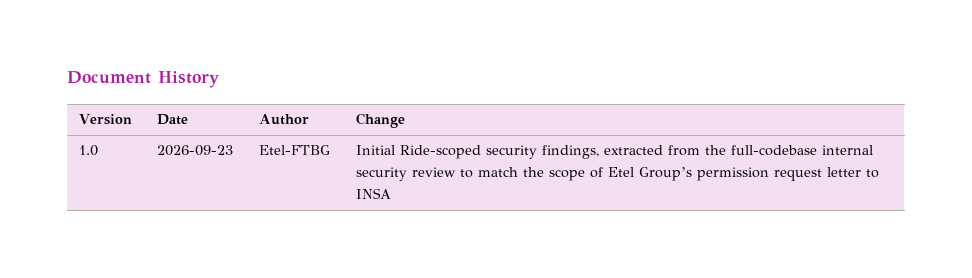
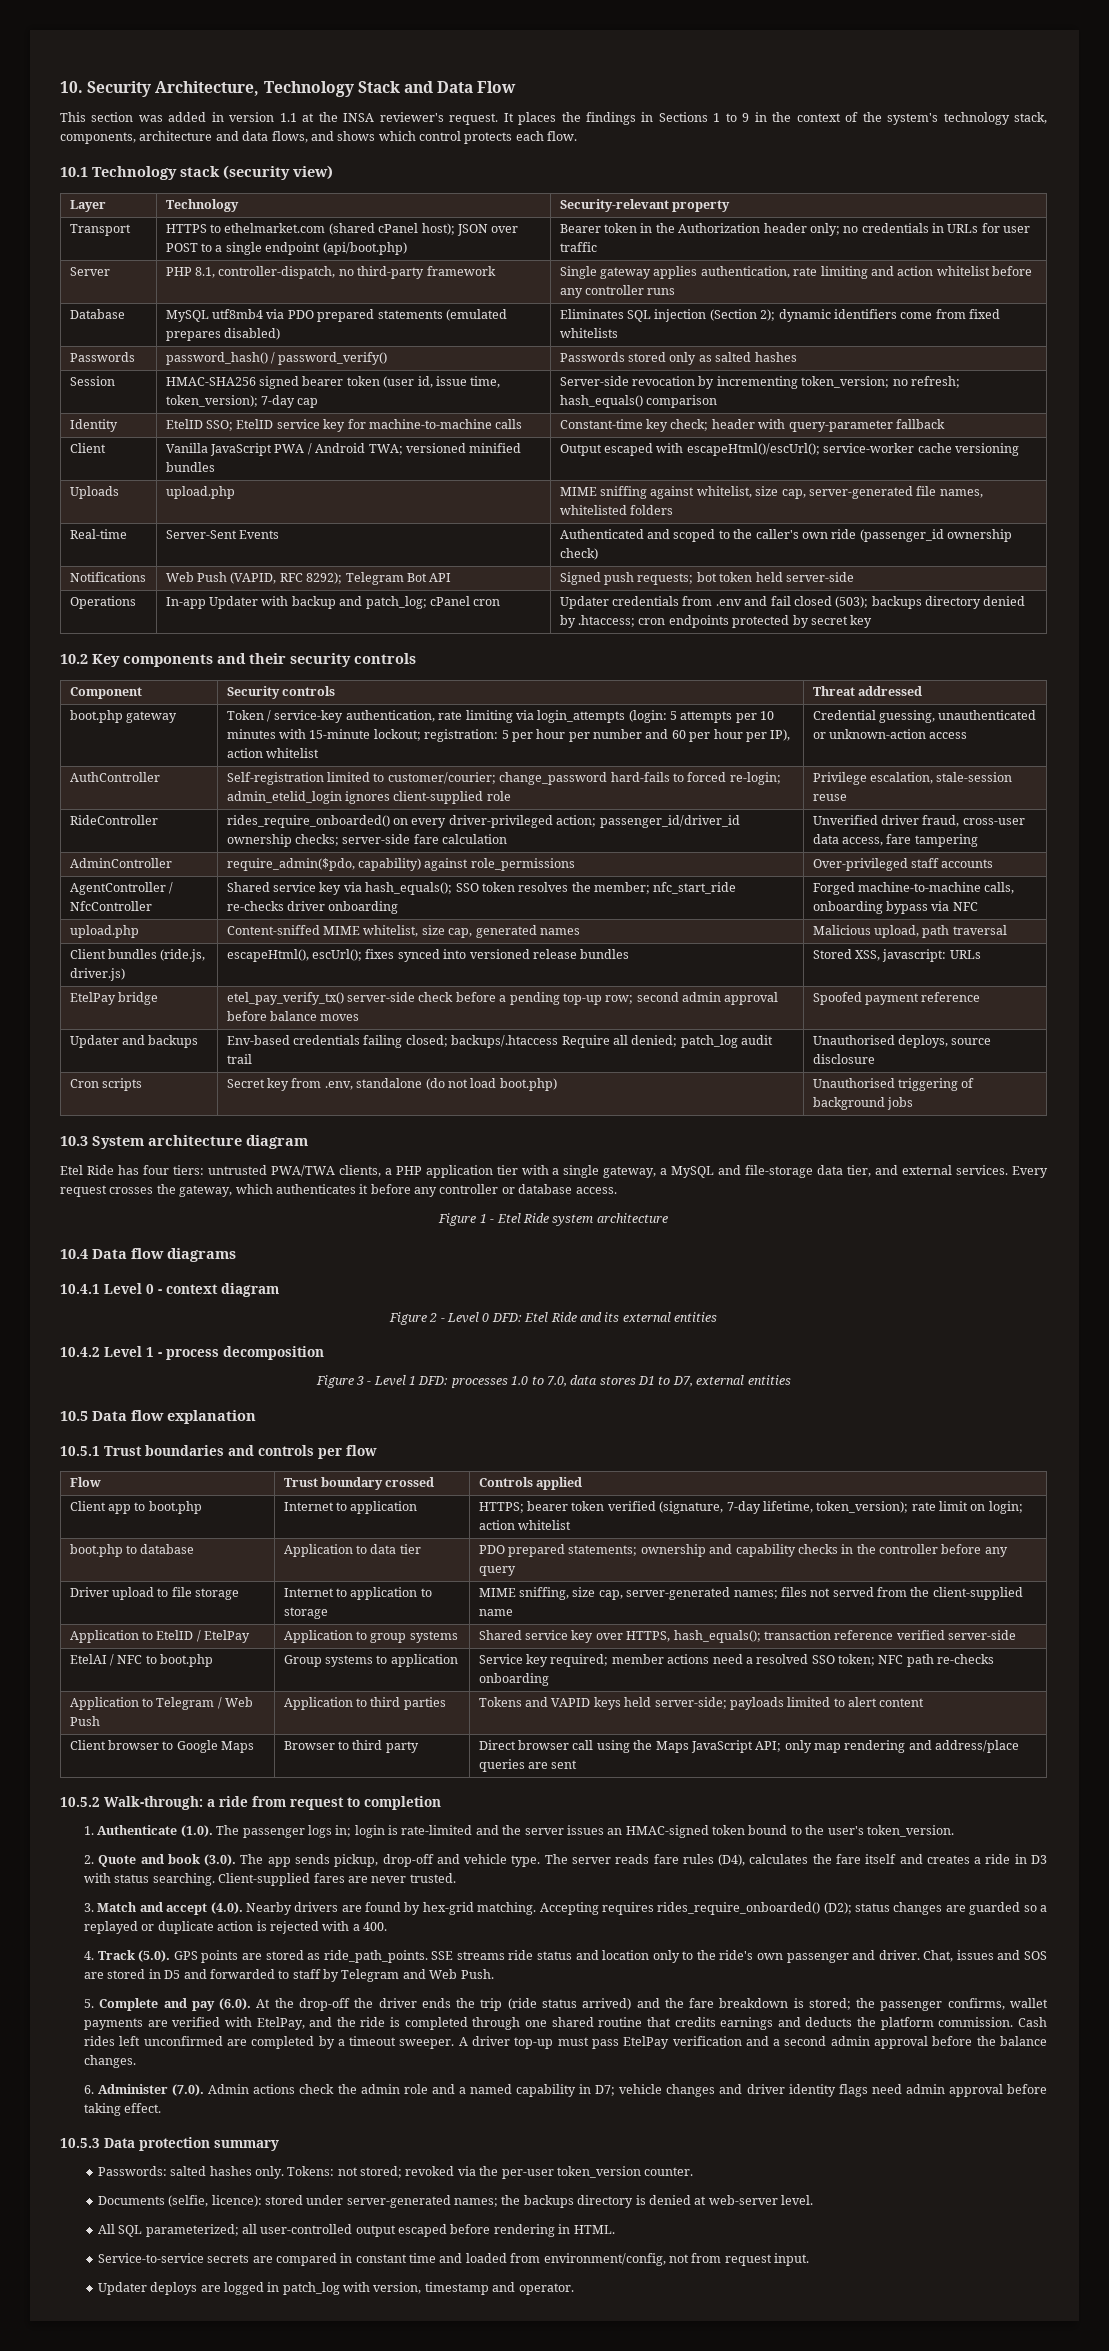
- Document History
- Version | Date | Author | Change
- 1.0 | 2026-09-23 | Etel-FTBG | Initial Ride-scoped security findings, extracted from the full-codebase internal security review to match the scope of Etel Group’s permission request letter to INSA
+ 10. Security Architecture, Technology Stack and Data Flow
+ This section was added in version 1.1 at the INSA reviewer's request. It places the findings in Sections 1 to 9 in the context of the system's technology stack, components, architecture and data flows, and shows which control protects each flow.
+ 10.1 Technology stack (security view)
+ Layer | Technology | Security-relevant property
+ Transport | HTTPS to ethelmarket.com (shared cPanel host); JSON over POST to a single endpoint (api/boot.php) | Bearer token in the Authorization header only; no credentials in URLs for user traffic
+ Server | PHP 8.1, controller-dispatch, no third-party framework | Single gateway applies authentication, rate limiting and action whitelist before any controller runs
+ Database | MySQL utf8mb4 via PDO prepared statements (emulated prepares disabled) | Eliminates SQL injection (Section 2); dynamic identifiers come from fixed whitelists
+ Passwords | password_hash() / password_verify() | Passwords stored only as salted hashes
+ Session | HMAC-SHA256 signed bearer token (user id, issue time, token_version); 7-day cap | Server-side revocation by incrementing token_version; no refresh; hash_equals() comparison
+ Identity | EtelID SSO; EtelID service key for machine-to-machine calls | Constant-time key check; header with query-parameter fallback
+ Client | Vanilla JavaScript PWA / Android TWA; versioned minified bundles | Output escaped with escapeHtml()/escUrl(); service-worker cache versioning
+ Uploads | upload.php | MIME sniffing against whitelist, size cap, server-generated file names, whitelisted folders
+ Real-time | Server-Sent Events | Authenticated and scoped to the caller's own ride (passenger_id ownership check)
+ Notifications | Web Push (VAPID, RFC 8292); Telegram Bot API | Signed push requests; bot token held server-side
+ Operations | In-app Updater with backup and patch_log; cPanel cron | Updater credentials from .env and fail closed (503); backups directory denied by .htaccess; cron endpoints protected by secret key
+ 10.2 Key components and their security controls
+ Component | Security controls | Threat addressed
+ boot.php gateway | Token / service-key authentication, rate limiting via login_attempts (login: 5 attempts per 10 minutes with 15-minute lockout; registration: 5 per hour per number and 60 per hour per IP), action whitelist | Credential guessing, unauthenticated or unknown-action access
+ AuthController | Self-registration limited to customer/courier; change_password hard-fails to forced re-login; admin_etelid_login ignores client-supplied role | Privilege escalation, stale-session reuse
+ RideController | rides_require_onboarded() on every driver-privileged action; passenger_id/driver_id ownership checks; server-side fare calculation | Unverified driver fraud, cross-user data access, fare tampering
+ AdminController | require_admin($pdo, capability) against role_permissions | Over-privileged staff accounts
+ AgentController / NfcController | Shared service key via hash_equals(); SSO token resolves the member; nfc_start_ride re-checks driver onboarding | Forged machine-to-machine calls, onboarding bypass via NFC
+ upload.php | Content-sniffed MIME whitelist, size cap, generated names | Malicious upload, path traversal
+ Client bundles (ride.js, driver.js) | escapeHtml(), escUrl(); fixes synced into versioned release bundles | Stored XSS, javascript: URLs
+ EtelPay bridge | etel_pay_verify_tx() server-side check before a pending top-up row; second admin approval before balance moves | Spoofed payment reference
+ Updater and backups | Env-based credentials failing closed; backups/.htaccess Require all denied; patch_log audit trail | Unauthorised deploys, source disclosure
+ Cron scripts | Secret key from .env, standalone (do not load boot.php) | Unauthorised triggering of background jobs
+ 10.3 System architecture diagram
+ Etel Ride has four tiers: untrusted PWA/TWA clients, a PHP application tier with a single gateway, a MySQL and file-storage data tier, and external services. Every request crosses the gateway, which authenticates it before any controller or database access.
+ Figure 1 - Etel Ride system architecture
+ 10.4 Data flow diagrams
+ 10.4.1 Level 0 - context diagram
+ Figure 2 - Level 0 DFD: Etel Ride and its external entities
+ 10.4.2 Level 1 - process decomposition
+ Figure 3 - Level 1 DFD: processes 1.0 to 7.0, data stores D1 to D7, external entities
+ 10.5 Data flow explanation
+ 10.5.1 Trust boundaries and controls per flow
+ Flow | Trust boundary crossed | Controls applied
+ Client app to boot.php | Internet to application | HTTPS; bearer token verified (signature, 7-day lifetime, token_version); rate limit on login; action whitelist
+ boot.php to database | Application to data tier | PDO prepared statements; ownership and capability checks in the controller before any query
+ Driver upload to file storage | Internet to application to storage | MIME sniffing, size cap, server-generated names; files not served from the client-supplied name
+ Application to EtelID / EtelPay | Application to group systems | Shared service key over HTTPS, hash_equals(); transaction reference verified server-side
+ EtelAI / NFC to boot.php | Group systems to application | Service key required; member actions need a resolved SSO token; NFC path re-checks onboarding
+ Application to Telegram / Web Push | Application to third parties | Tokens and VAPID keys held server-side; payloads limited to alert content
+ Client browser to Google Maps | Browser to third party | Direct browser call using the Maps JavaScript API; only map rendering and address/place queries are sent
+ 10.5.2 Walk-through: a ride from request to completion
+ 1. Authenticate (1.0). The passenger logs in; login is rate-limited and the server issues an HMAC-signed token bound to the user's token_version.
+ 2. Quote and book (3.0). The app sends pickup, drop-off and vehicle type. The server reads fare rules (D4), calculates the fare itself and creates a ride in D3 with status searching. Client-supplied fares are never trusted.
+ 3. Match and accept (4.0). Nearby drivers are found by hex-grid matching. Accepting requires rides_require_onboarded() (D2); status changes are guarded so a replayed or duplicate action is rejected with a 400.
+ 4. Track (5.0). GPS points are stored as ride_path_points. SSE streams ride status and location only to the ride's own passenger and driver. Chat, issues and SOS are stored in D5 and forwarded to staff by Telegram and Web Push.
+ 5. Complete and pay (6.0). At the drop-off the driver ends the trip (ride status arrived) and the fare breakdown is stored; the passenger confirms, wallet payments are verified with EtelPay, and the ride is completed through one shared routine that credits earnings and deducts the platform commission. Cash rides left unconfirmed are completed by a timeout sweeper. A driver top-up must pass EtelPay verification and a second admin approval before the balance changes.
+ 6. Administer (7.0). Admin actions check the admin role and a named capability in D7; vehicle changes and driver identity flags need admin approval before taking effect.
+ 10.5.3 Data protection summary
+ Passwords: salted hashes only. Tokens: not stored; revoked via the per-user token_version counter.
+ Documents (selfie, licence): stored under server-generated names; the backups directory is denied at web-server level.
+ All SQL parameterized; all user-controlled output escaped before rendering in HTML.
+ Service-to-service secrets are compared in constant time and loaded from environment/config, not from request input.
+ Updater deploys are logged in patch_log with version, timestamp and operator.

